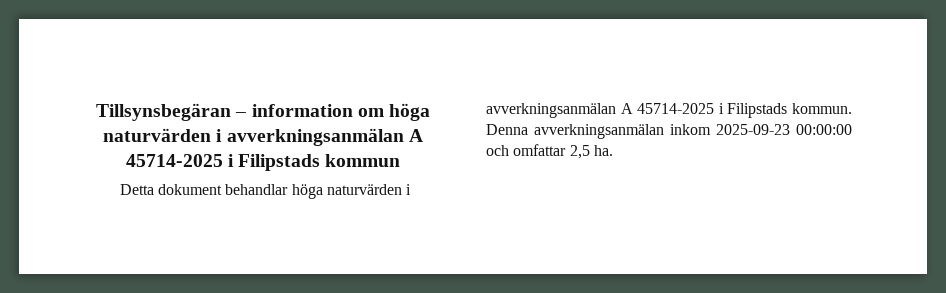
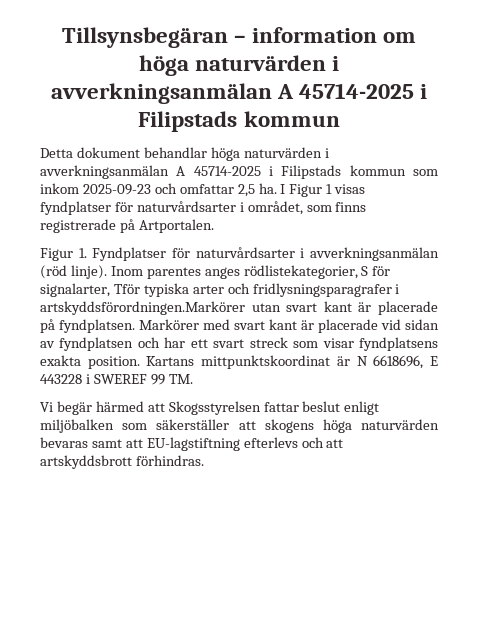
- Detta dokument behandlar höga naturvärden i avverkningsanmälan A 45714-2025 i Filipstads kommun. Denna avverkningsanmälan inkom 2025-09-23 00:00:00 och omfattar 2,5 ha.
+ Detta dokument behandlar höga naturvärden i avverkningsanmälan A 45714-2025 i Filipstads kommun som inkom 2025-09-23 och omfattar 2,5 ha.
+ I Figur 1 visas fyndplatser för naturvårdsarter i området, som finns registrerade på Artportalen.
+ Figur 1. Fyndplatser för naturvårdsarter i avverkningsanmälan (röd linje). Inom parentes anges rödlistekategorier, S för signalarter, Tför typiska arter och fridlysningsparagrafer i artskyddsförordningen.Markörer utan svart kant är placerade på fyndplatsen. Markörer med svart kant är placerade vid sidan av fyndplatsen och har ett svart streck som visar fyndplatsens exakta position. Kartans mittpunktskoordinat är N 6618696, E 443228 i SWEREF 99 TM.
+ Vi begär härmed att Skogsstyrelsen fattar beslut enligt miljöbalken som säkerställer att skogens höga naturvärden bevaras samt att EU-lagstiftning efterlevs och att artskyddsbrott förhindras.

